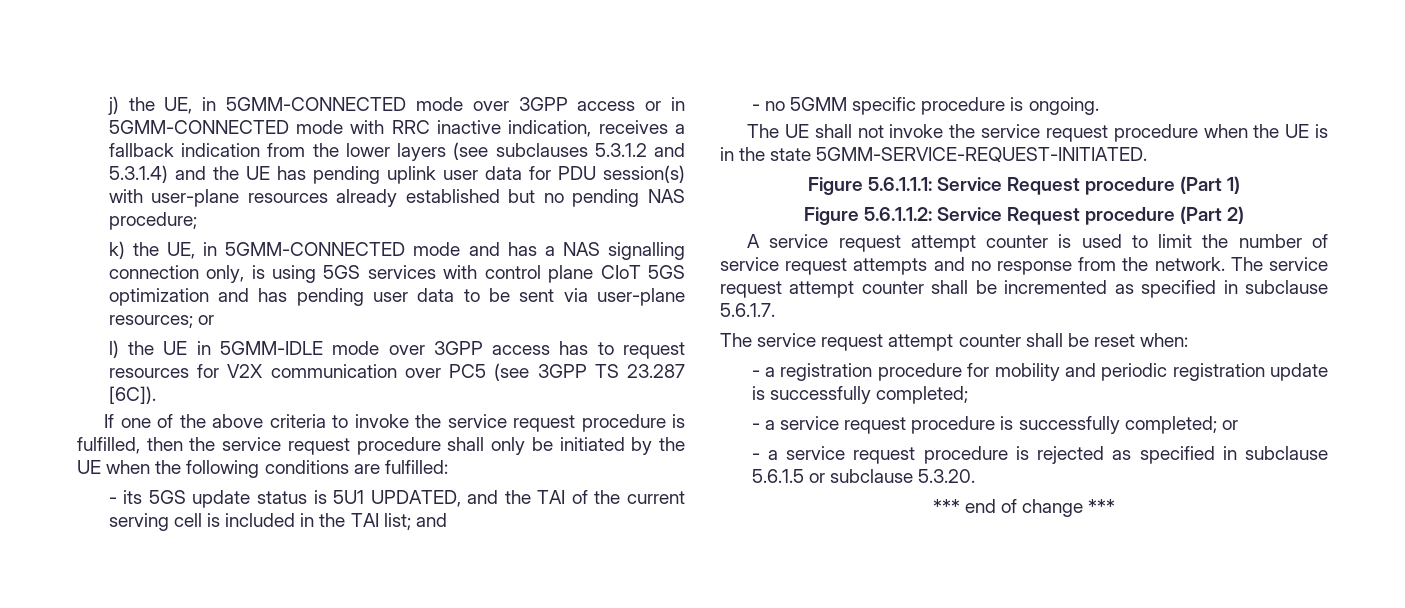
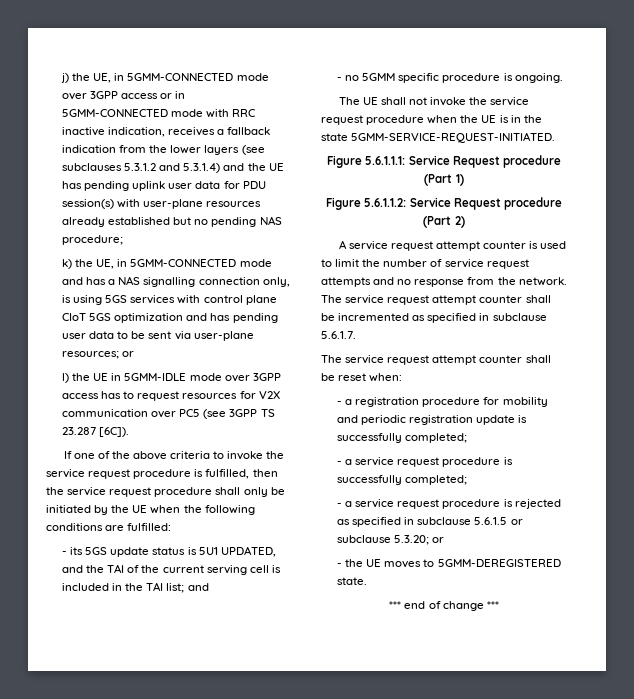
- - a service request procedure is successfully completed; or
+ - a service request procedure is successfully completed;
- - a service request procedure is rejected as specified in subclause 5.6.1.5 or subclause 5.3.20.
+ - a service request procedure is rejected as specified in subclause 5.6.1.5 or subclause 5.3.20; or
+ - the UE moves to 5GMM-DEREGISTERED state.

